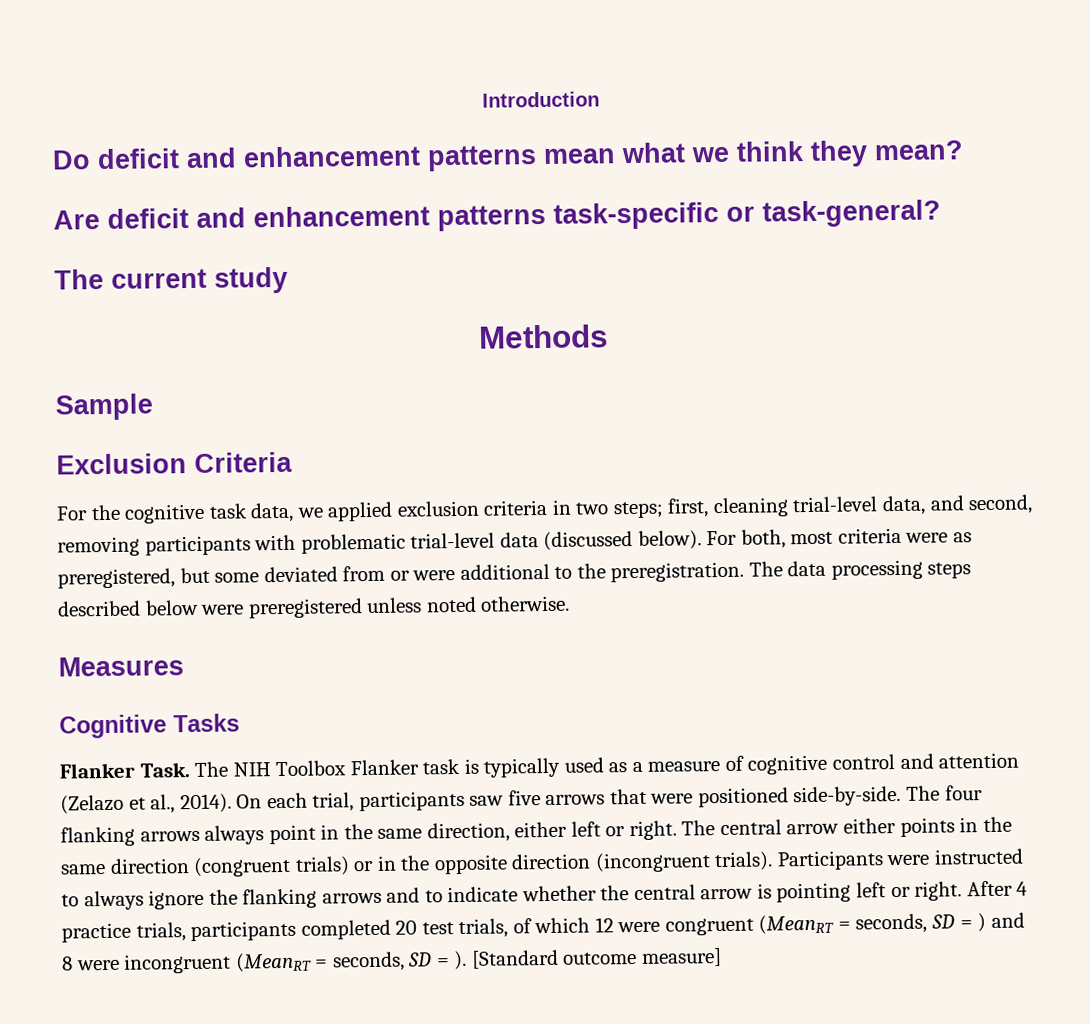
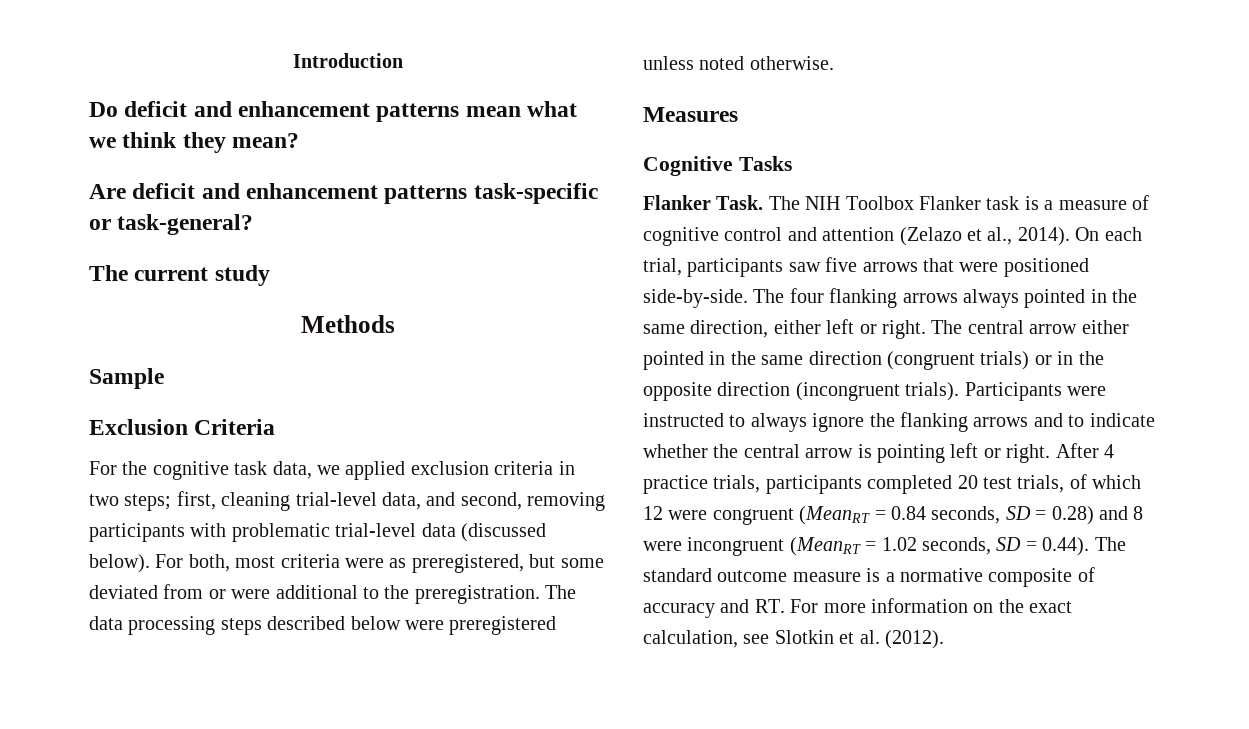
- The NIH Toolbox Flanker task is typically used as a measure of cognitive control and attention (Zelazo et al., 2014).
+ The NIH Toolbox Flanker task is a measure of cognitive control and attention (Zelazo et al., 2014).
- The four flanking arrows always point in the same direction, either left or right.
+ The four flanking arrows always pointed in the same direction, either left or right.
- The central arrow either points in the same direction (congruent trials) or in the opposite direction (incongruent trials).
+ The central arrow either pointed in the same direction (congruent trials) or in the opposite direction (incongruent trials).
- After 4 practice trials, participants completed 20 test trials, of which 12 were congruent (MeanRT = seconds, SD = ) and 8 were incongruent (MeanRT = seconds, SD = ). [Standard outcome measure]
+ After 4 practice trials, participants completed 20 test trials, of which 12 were congruent (MeanRT = 0.84 seconds, SD = 0.28) and 8 were incongruent (MeanRT = 1.02 seconds, SD = 0.44). The standard outcome measure is a normative composite of accuracy and RT. For more information on the exact calculation, see Slotkin et al. (2012).

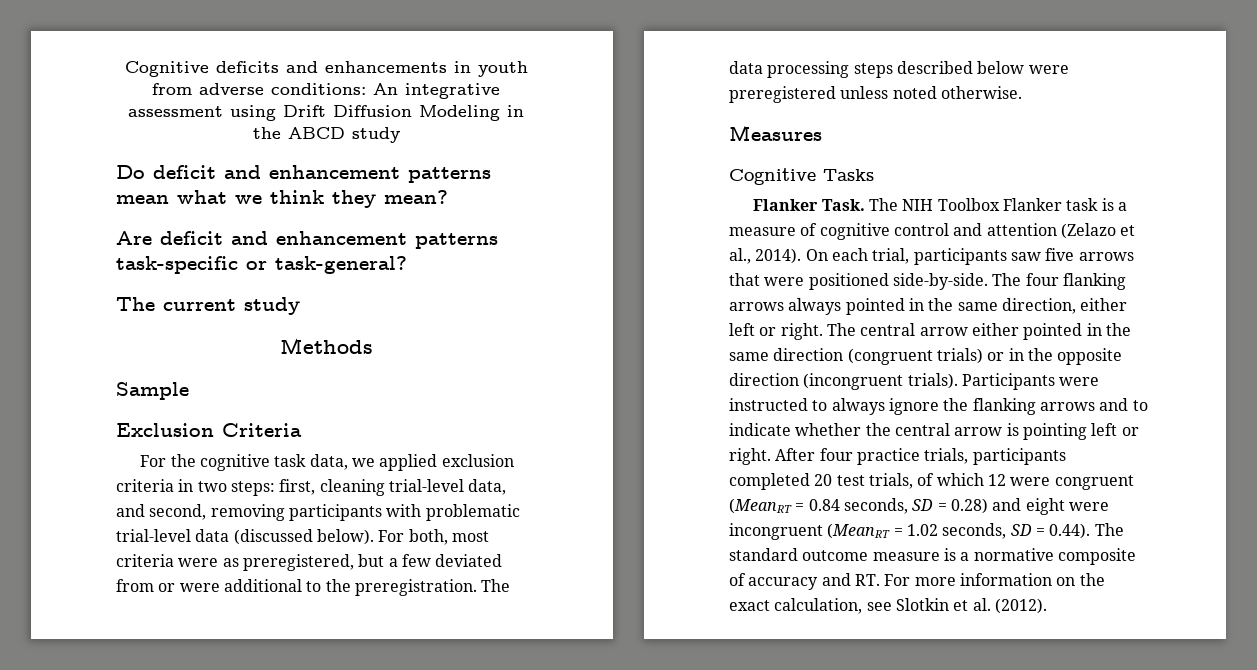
- Introduction
+ Cognitive deficits and enhancements in youth from adverse conditions: An integrative assessment using Drift Diffusion Modeling in the ABCD study
- For the cognitive task data, we applied exclusion criteria in two steps; first, cleaning trial-level data, and second, removing participants with problematic trial-level data (discussed below).
+ For the cognitive task data, we applied exclusion criteria in two steps: first, cleaning trial-level data, and second, removing participants with problematic trial-level data (discussed below).
- For both, most criteria were as preregistered, but some deviated from or were additional to the preregistration.
+ For both, most criteria were as preregistered, but a few deviated from or were additional to the preregistration.
- After 4 practice trials, participants completed 20 test trials, of which 12 were congruent (MeanRT = 0.84 seconds, SD = 0.28) and 8 were incongruent (MeanRT = 1.02 seconds, SD = 0.44). The standard outcome measure is a normative composite of accuracy and RT. For more information on the exact calculation, see Slotkin et al. (2012).
+ After four practice trials, participants completed 20 test trials, of which 12 were congruent (MeanRT = 0.84 seconds, SD = 0.28) and eight were incongruent (MeanRT = 1.02 seconds, SD = 0.44). The standard outcome measure is a normative composite of accuracy and RT. For more information on the exact calculation, see Slotkin et al. (2012).

